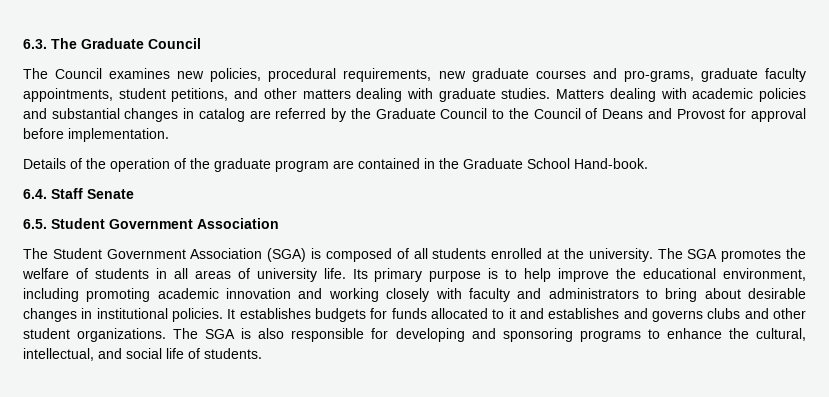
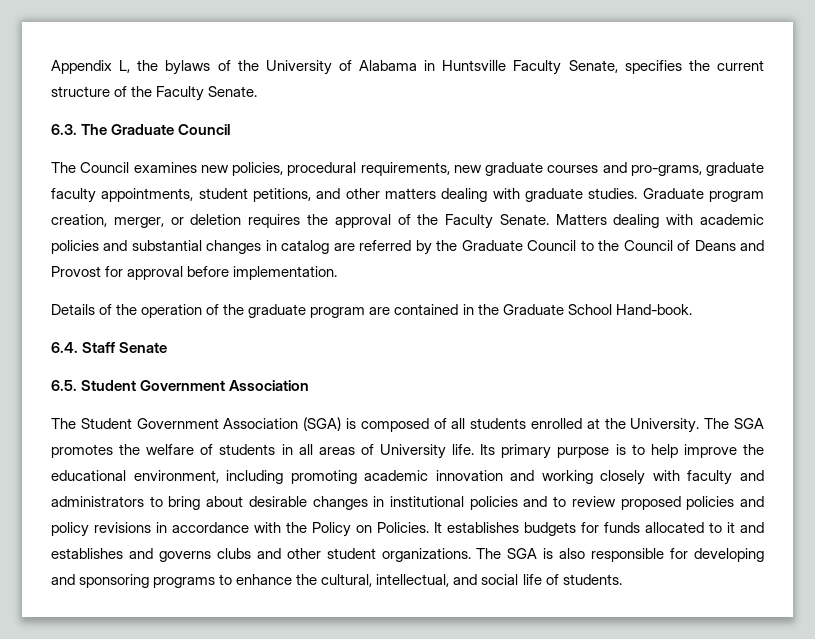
+ Appendix L, the bylaws of the University of Alabama in Huntsville Faculty Senate, specifies the current structure of the Faculty Senate.
+ Graduate program creation, merger, or deletion requires the approval of the Faculty Senate.
- The Student Government Association (SGA) is composed of all students enrolled at the university.
+ The Student Government Association (SGA) is composed of all students enrolled at the University.
- The SGA promotes the welfare of students in all areas of university life.
+ The SGA promotes the welfare of students in all areas of University life.
- Its primary purpose is to help improve the educational environment, including promoting academic innovation and working closely with faculty and administrators to bring about desirable changes in institutional policies.
+ Its primary purpose is to help improve the educational environment, including promoting academic innovation and working closely with faculty and administrators to bring about desirable changes in institutional policies and to review proposed policies and policy revisions in accordance with the Policy on Policies.

